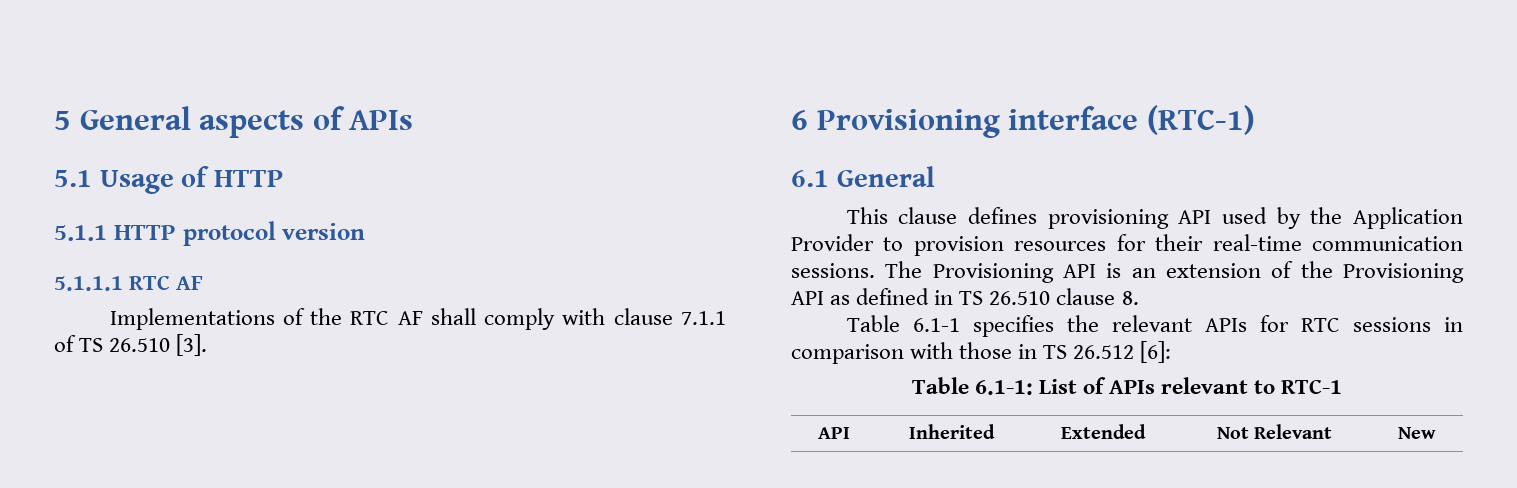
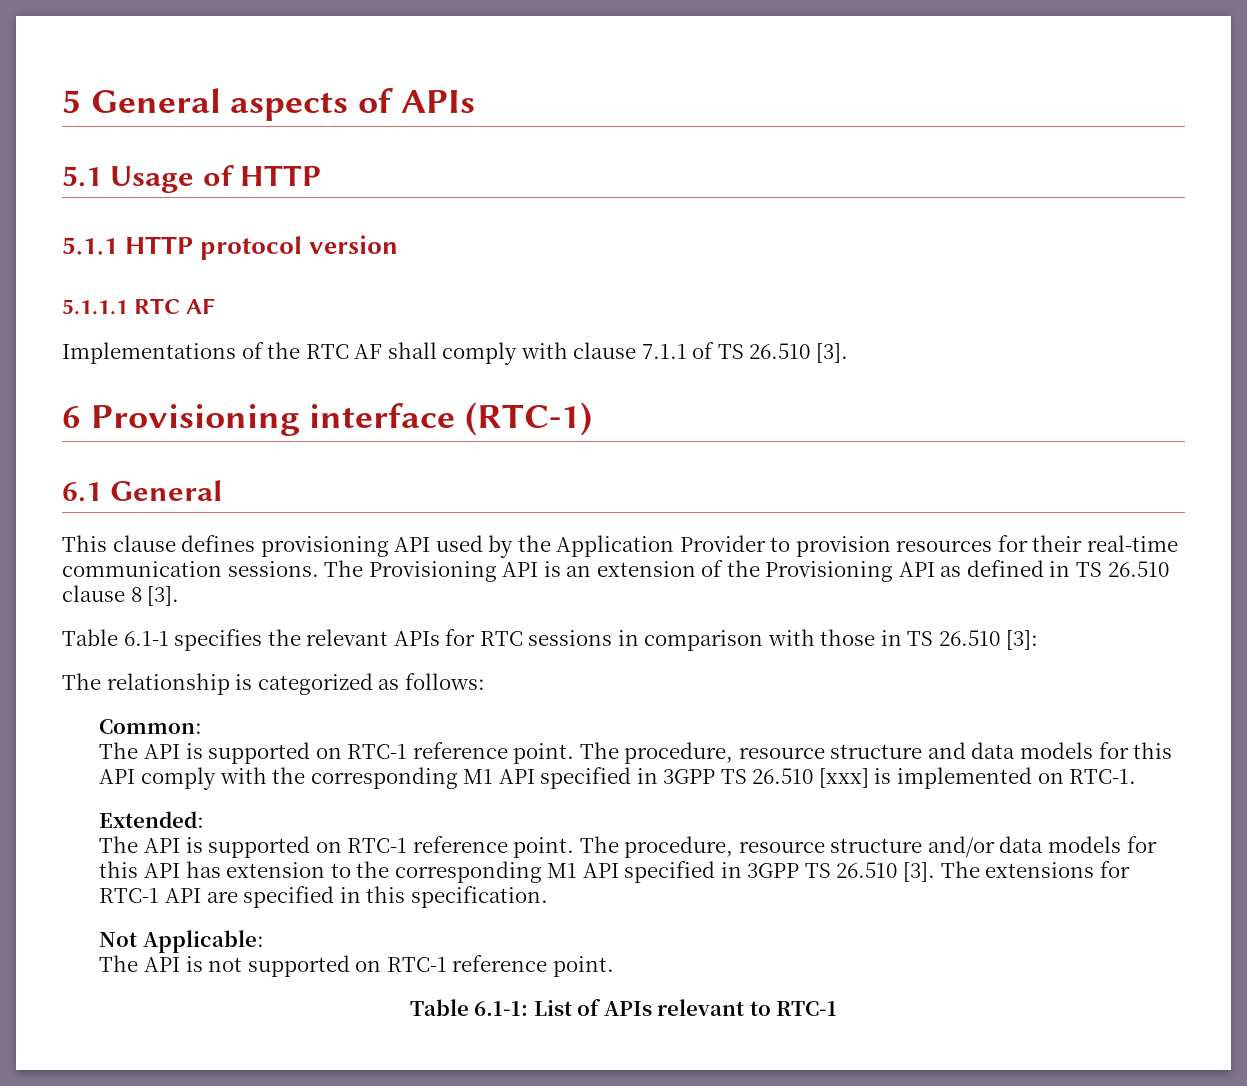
- The Provisioning API is an extension of the Provisioning API as defined in TS 26.510 clause 8.
+ The Provisioning API is an extension of the Provisioning API as defined in TS 26.510 clause 8 [3].
- Table 6.1-1 specifies the relevant APIs for RTC sessions in comparison with those in TS 26.512 [6]:
+ Table 6.1-1 specifies the relevant APIs for RTC sessions in comparison with those in TS 26.510 [3]:
+ The relationship is categorized as follows:
+ Common:
+ The API is supported on RTC-1 reference point. The procedure, resource structure and data models for this API comply with the corresponding M1 API specified in 3GPP TS 26.510 [xxx] is implemented on RTC-1.
+ Extended:
+ The API is supported on RTC-1 reference point. The procedure, resource structure and/or data models for this API has extension to the corresponding M1 API specified in 3GPP TS 26.510 [3]. The extensions for RTC-1 API are specified in this specification.
+ Not Applicable:
+ The API is not supported on RTC-1 reference point.
- API | Inherited | Extended | Not Relevant | New

